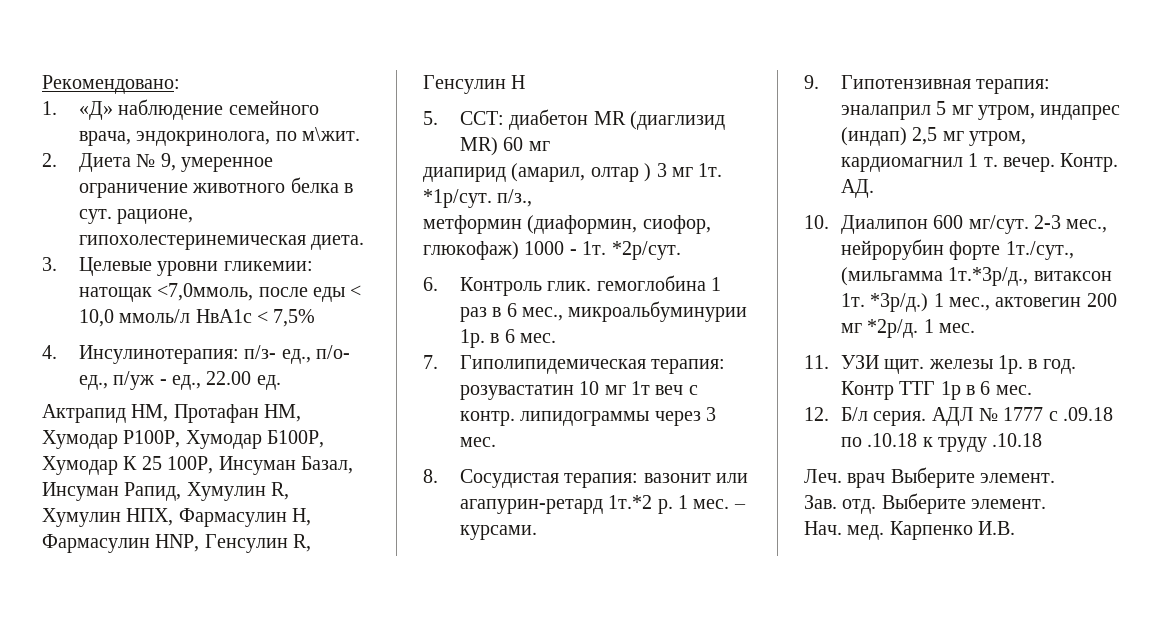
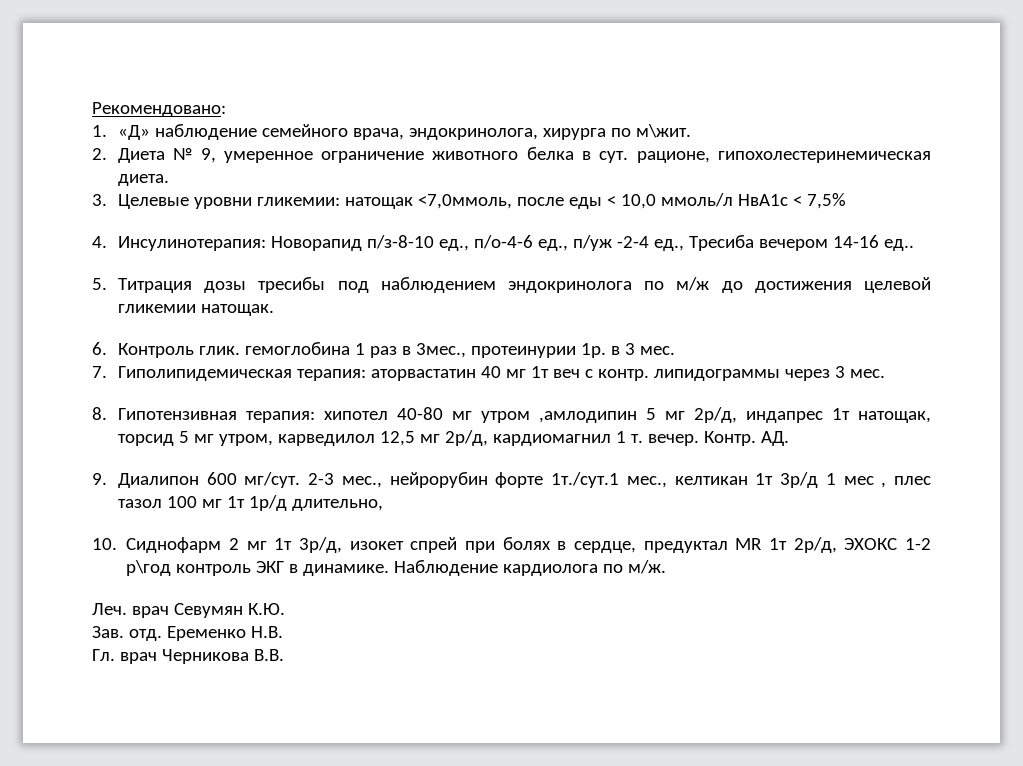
- 1. «Д» наблюдение семейного врача, эндокринолога, по м\жит.
+ 1. «Д» наблюдение семейного врача, эндокринолога, хирурга по м\жит.
- 4. Инсулинотерапия: п/з- ед., п/о- ед., п/уж - ед., 22.00 ед.
- Актрапид НМ, Протафан НМ, Хумодар Р100Р, Хумодар Б100Р, Хумодар К 25 100Р, Инсуман Базал, Инсуман Рапид, Хумулин R, Хумулин НПХ, Фармасулин Н, Фармасулин НNР, Генсулин R, Генсулин Н
- 5. ССТ: диабетон МR (диаглизид МR) 60 мг
- диапирид (амарил, олтар ) 3 мг 1т. *1р/сут. п/з.,
- метформин (диаформин, сиофор, глюкофаж) 1000 - 1т. *2р/сут.
+ 4. Инсулинотерапия: Новорапид п/з-8-10 ед., п/о-4-6 ед., п/уж -2-4 ед., Тресиба вечером 14-16 ед..
+ 5. Титрация дозы тресибы под наблюдением эндокринолога по м/ж до достижения целевой гликемии натощак.
- 6. Контроль глик. гемоглобина 1 раз в 6 мес., микроальбуминурии 1р. в 6 мес.
+ 6. Контроль глик. гемоглобина 1 раз в 3мес., протеинурии 1р. в 3 мес.
- 7. Гиполипидемическая терапия: розувастатин 10 мг 1т веч с контр. липидограммы через 3 мес.
+ 7. Гиполипидемическая терапия: аторвастатин 40 мг 1т веч с контр. липидограммы через 3 мес.
- 8. Сосудистая терапия: вазонит или агапурин-ретард 1т.*2 р. 1 мес. – курсами.
- 9. Гипотензивная терапия: эналаприл 5 мг утром, индапрес (индап) 2,5 мг утром, кардиомагнил 1 т. вечер.
+ 8. Гипотензивная терапия: хипотел 40-80 мг утром ,амлодипин 5 мг 2р/д, индапрес 1т натощак, торсид 5 мг утром, карведилол 12,5 мг 2р/д, кардиомагнил 1 т. вечер.
- 10. Диалипон 600 мг/сут.
+ 9. Диалипон 600 мг/сут.
- 2-3 мес., нейрорубин форте 1т./сут., (мильгамма 1т.*3р/д., витаксон 1т. *3р/д.) 1 мес., актовегин 200 мг *2р/д. 1 мес.
- 11. УЗИ щит. железы 1р. в год. Контр ТТГ 1р в 6 мес.
- 12. Б/л серия. АДЛ № 1777 с .09.18 по .10.18 к труду .10.18
+ 2-3 мес., нейрорубин форте 1т./сут.1 мес., келтикан 1т 3р/д 1 мес , плес тазол 100 мг 1т 1р/д длительно,
+ 10. Сиднофарм 2 мг 1т 3р/д, изокет спрей при болях в сердце, предуктал MR 1т 2р/д, ЭХОКС 1-2 р\год контроль ЭКГ в динамике. Наблюдение кардиолога по м/ж.
- Леч. врач Выберите элемент.
+ Леч. врач Севумян К.Ю.
- Зав. отд. Выберите элемент.
- Нач. мед. Карпенко И.В.
+ Зав. отд. Еременко Н.В.
+ Гл. врач Черникова В.В.

